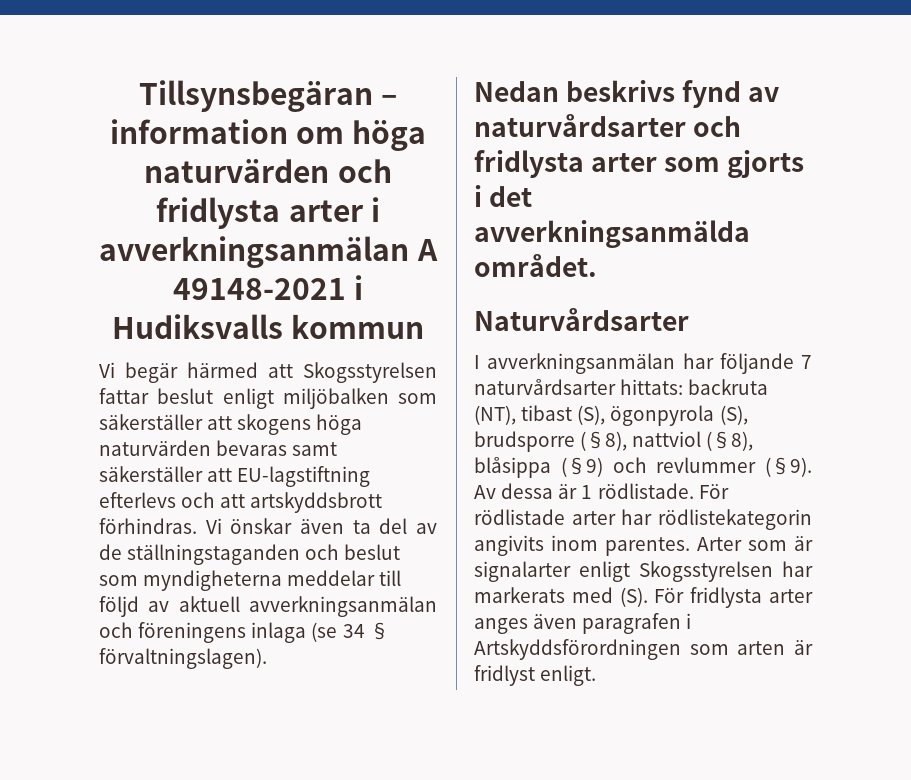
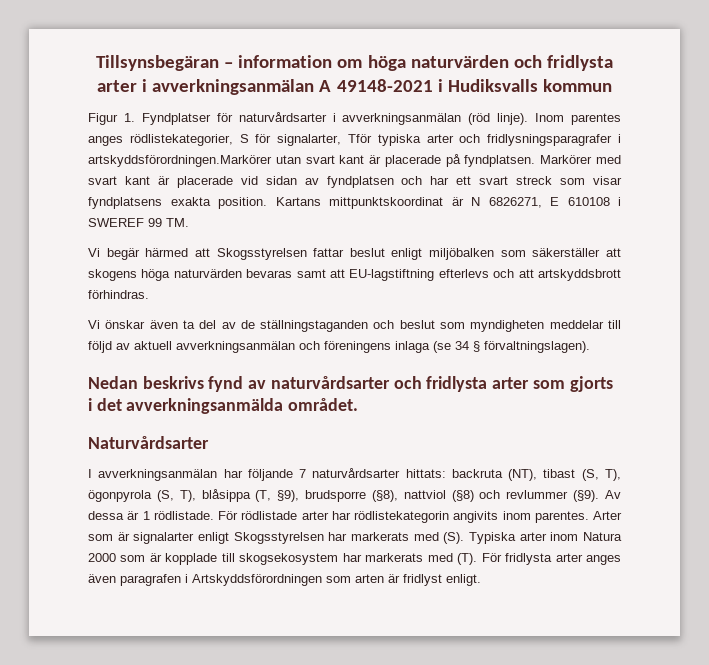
+ Figur 1. Fyndplatser för naturvårdsarter i avverkningsanmälan (röd linje). Inom parentes anges rödlistekategorier, S för signalarter, Tför typiska arter och fridlysningsparagrafer i artskyddsförordningen.Markörer utan svart kant är placerade på fyndplatsen. Markörer med svart kant är placerade vid sidan av fyndplatsen och har ett svart streck som visar fyndplatsens exakta position. Kartans mittpunktskoordinat är N 6826271, E 610108 i SWEREF 99 TM.
- Vi begär härmed att Skogsstyrelsen fattar beslut enligt miljöbalken som säkerställer att skogens höga naturvärden bevaras samt säkerställer att EU-lagstiftning efterlevs och att artskyddsbrott förhindras. Vi önskar även ta del av de ställningstaganden och beslut som myndigheterna meddelar till följd av aktuell avverkningsanmälan och föreningens inlaga (se 34 § förvaltningslagen).
+ Vi begär härmed att Skogsstyrelsen fattar beslut enligt miljöbalken som säkerställer att skogens höga naturvärden bevaras samt att EU-lagstiftning efterlevs och att artskyddsbrott förhindras.
+ Vi önskar även ta del av de ställningstaganden och beslut som myndigheten meddelar till följd av aktuell avverkningsanmälan och föreningens inlaga (se 34 § förvaltningslagen).
- I avverkningsanmälan har följande 7 naturvårdsarter hittats: backruta (NT), tibast (S), ögonpyrola (S), brudsporre (§8), nattviol (§8), blåsippa (§9) och revlummer (§9).
+ I avverkningsanmälan har följande 7 naturvårdsarter hittats: backruta (NT), tibast (S, T), ögonpyrola (S, T), blåsippa (T, §9), brudsporre (§8), nattviol (§8) och revlummer (§9).
- Arter som är signalarter enligt Skogsstyrelsen har markerats med (S). För fridlysta arter anges även paragrafen i Artskyddsförordningen som arten är fridlyst enligt.
+ Arter som är signalarter enligt Skogsstyrelsen har markerats med (S). Typiska arter inom Natura 2000 som är kopplade till skogsekosystem har markerats med (T). För fridlysta arter anges även paragrafen i Artskyddsförordningen som arten är fridlyst enligt.

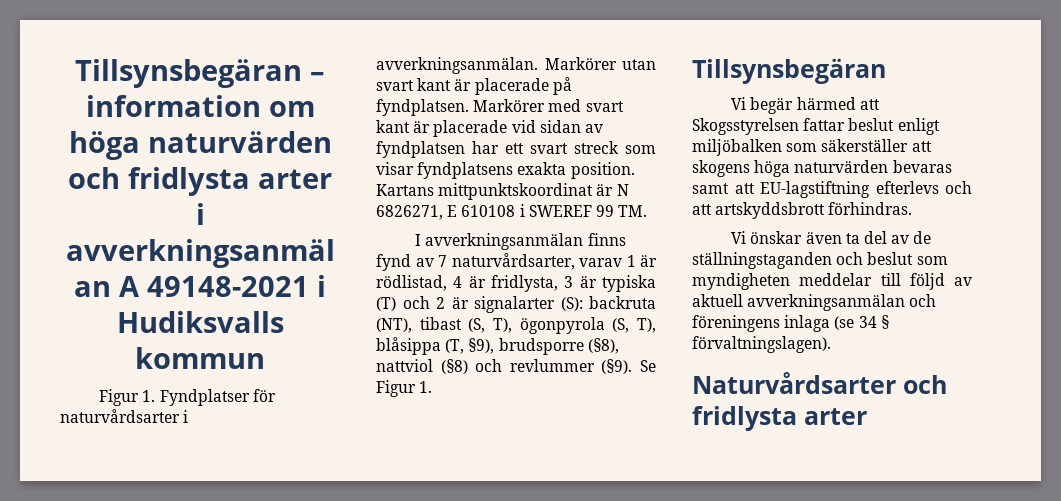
- Figur 1. Fyndplatser för naturvårdsarter i avverkningsanmälan (röd linje). Inom parentes anges rödlistekategorier, S för signalarter, Tför typiska arter och fridlysningsparagrafer i artskyddsförordningen.Markörer utan svart kant är placerade på fyndplatsen.
+ Figur 1. Fyndplatser för naturvårdsarter i avverkningsanmälan. Markörer utan svart kant är placerade på fyndplatsen.
- Markörer med svart kant är placerade vid sidan av fyndplatsen och har ett svart streck som visar fyndplatsens exakta position.
+ Markörer med svart kant är placerade vid sidan av fyndplatsen har ett svart streck som visar fyndplatsens exakta position.
+ I avverkningsanmälan finns fynd av 7 naturvårdsarter, varav 1 är rödlistad, 4 är fridlysta, 3 är typiska (T) och 2 är signalarter (S): backruta (NT), tibast (S, T), ögonpyrola (S, T), blåsippa (T, §9), brudsporre (§8), nattviol (§8) och revlummer (§9). Se Figur 1.
+ Tillsynsbegäran
- Nedan beskrivs fynd av naturvårdsarter och fridlysta arter som gjorts i det avverkningsanmälda området.
- Naturvårdsarter
- I avverkningsanmälan har följande 7 naturvårdsarter hittats: backruta (NT), tibast (S, T), ögonpyrola (S, T), blåsippa (T, §9), brudsporre (§8), nattviol (§8) och revlummer (§9). Av dessa är 1 rödlistade. För rödlistade arter har rödlistekategorin angivits inom parentes. Arter som är signalarter enligt Skogsstyrelsen har markerats med (S). Typiska arter inom Natura 2000 som är kopplade till skogsekosystem har markerats med (T). För fridlysta arter anges även paragrafen i Artskyddsförordningen som arten är fridlyst enligt.
+ Naturvårdsarter och fridlysta arter

